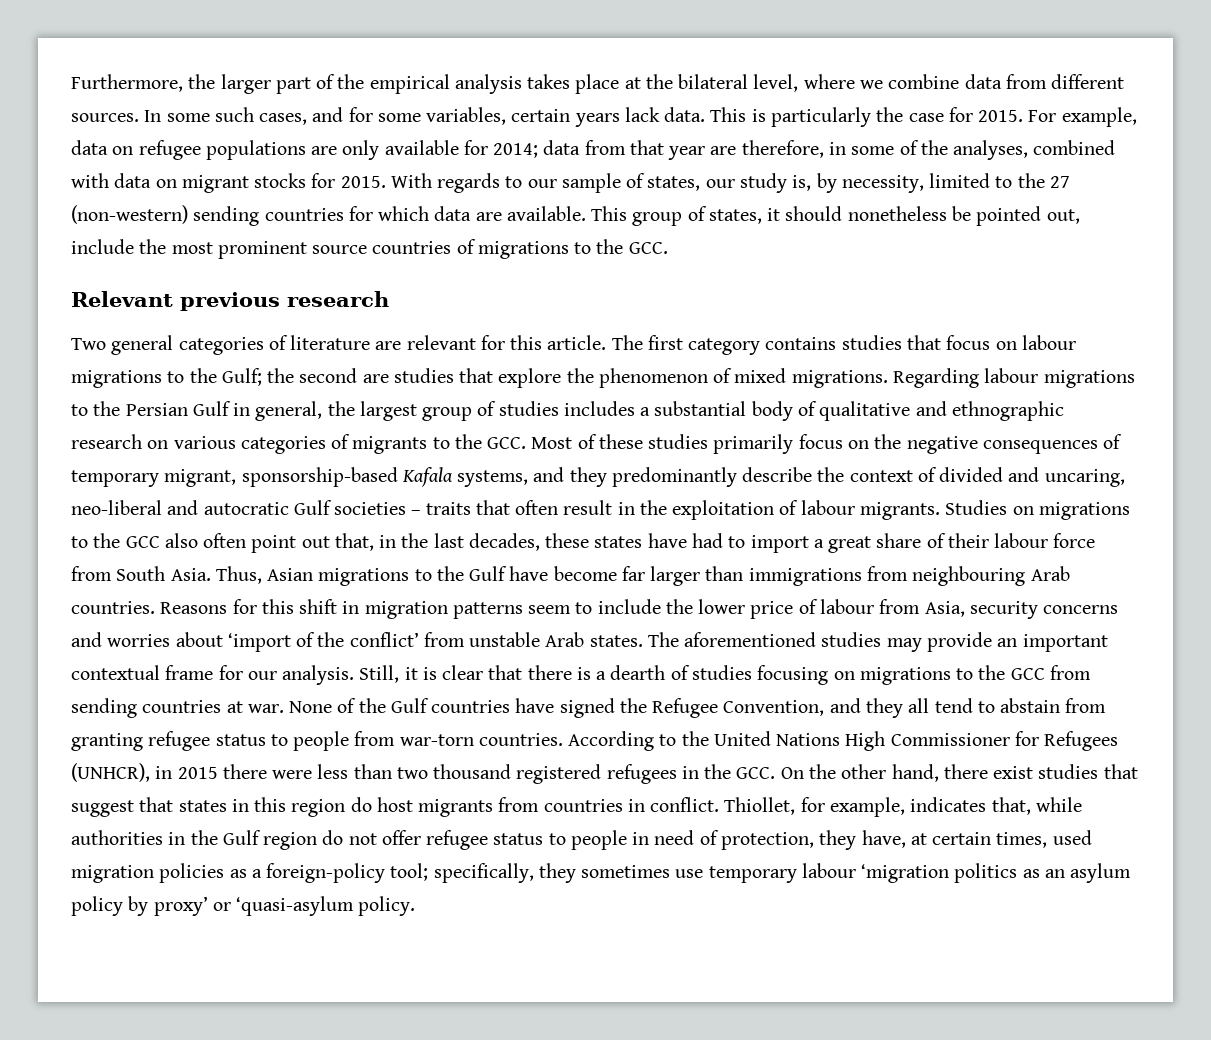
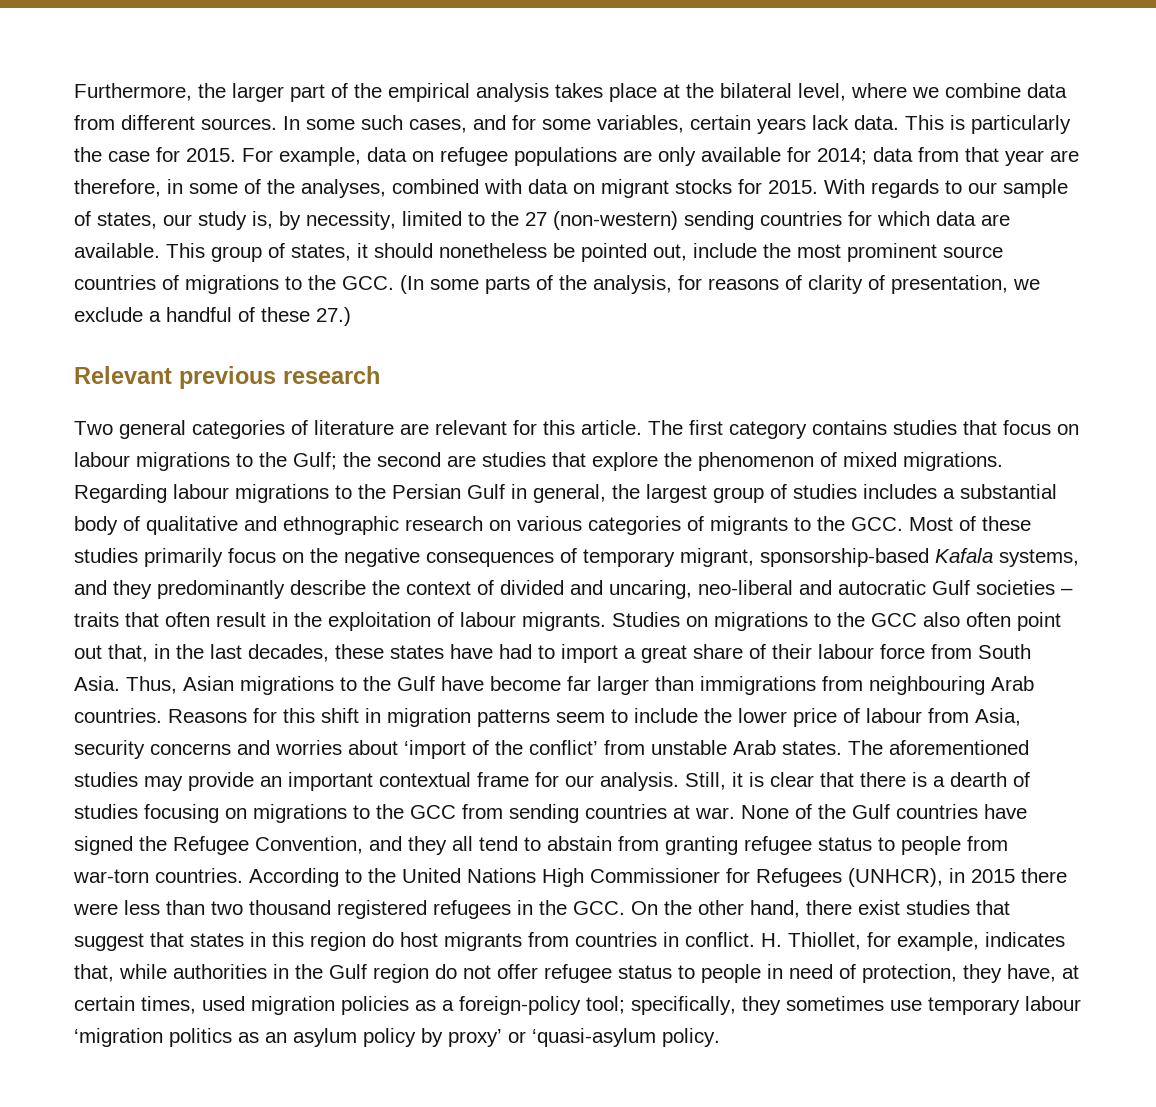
- This group of states, it should nonetheless be pointed out, include the most prominent source countries of migrations to the GCC.
+ This group of states, it should nonetheless be pointed out, include the most prominent source countries of migrations to the GCC. (In some parts of the analysis, for reasons of clarity of presentation, we exclude a handful of these 27.)
- Thiollet, for example, indicates that, while authorities in the Gulf region do not offer refugee status to people in need of protection, they have, at certain times, used migration policies as a foreign-policy tool; specifically, they sometimes use temporary labour ‘migration politics as an asylum policy by proxy’ or ‘quasi-asylum policy.
+ H. Thiollet, for example, indicates that, while authorities in the Gulf region do not offer refugee status to people in need of protection, they have, at certain times, used migration policies as a foreign-policy tool; specifically, they sometimes use temporary labour ‘migration politics as an asylum policy by proxy’ or ‘quasi-asylum policy.

